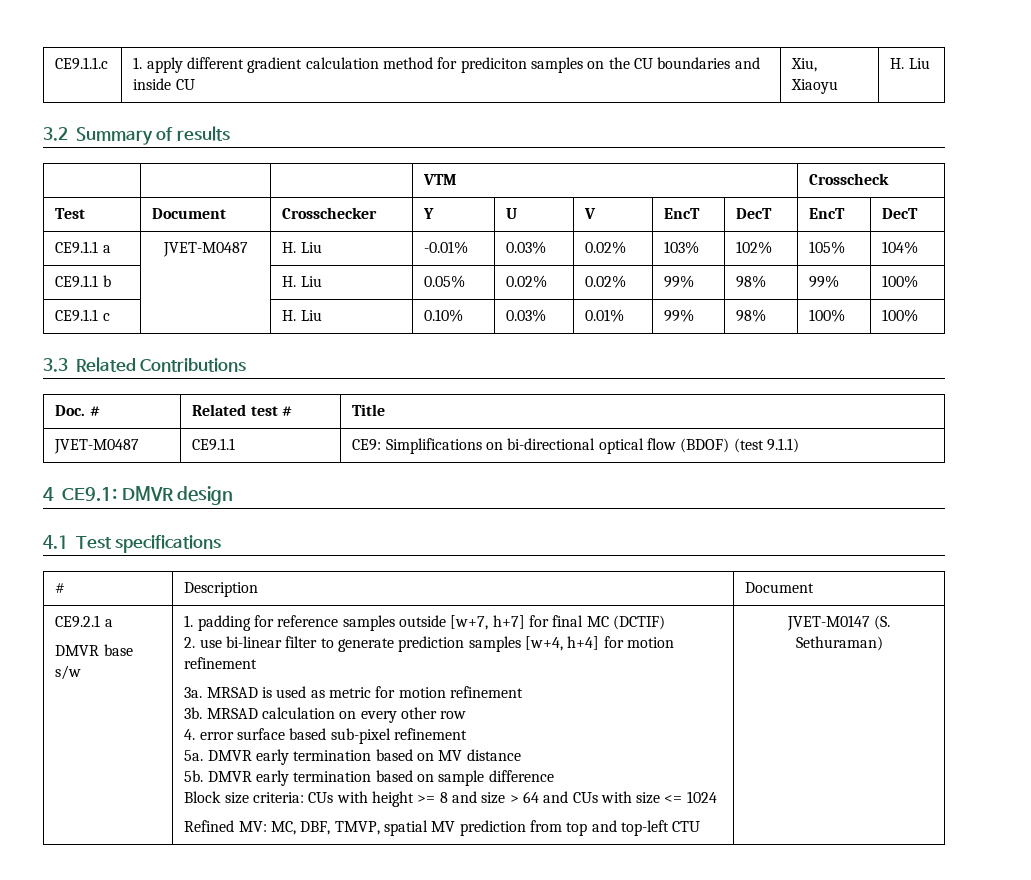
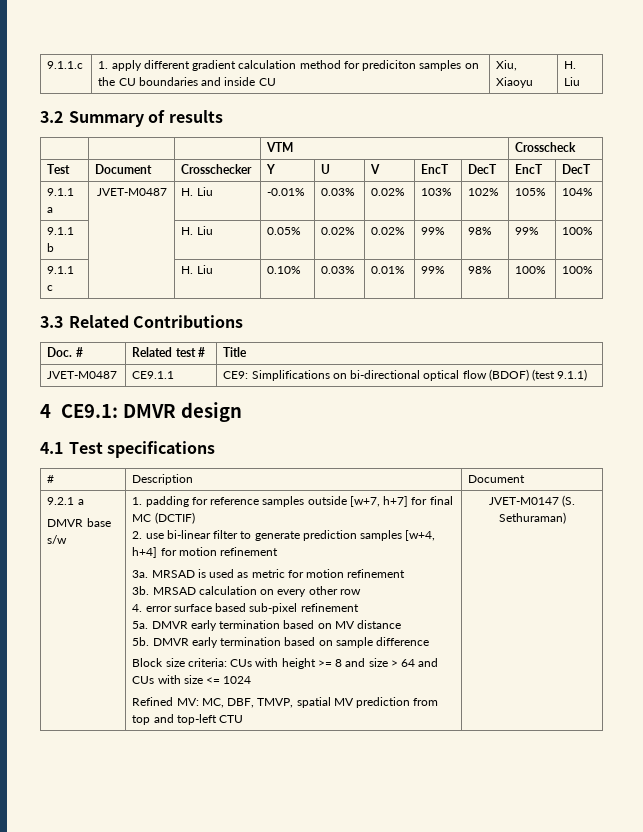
- CE9.1.1.c | 1. apply different gradient calculation method for prediciton samples on the CU boundaries and inside CU | Xiu, Xiaoyu | H. Liu
+ 9.1.1.c | 1. apply different gradient calculation method for prediciton samples on the CU boundaries and inside CU | Xiu, Xiaoyu | H. Liu
- CE9.1.1 a | JVET-M0487 | H. Liu | -0.01% | 0.03% | 0.02% | 103% | 102% | 105% | 104%
+ 9.1.1 a | JVET-M0487 | H. Liu | -0.01% | 0.03% | 0.02% | 103% | 102% | 105% | 104%
- CE9.1.1 b | | H. Liu | 0.05% | 0.02% | 0.02% | 99% | 98% | 99% | 100%
+ 9.1.1 b | | H. Liu | 0.05% | 0.02% | 0.02% | 99% | 98% | 99% | 100%
- CE9.1.1 c | | H. Liu | 0.10% | 0.03% | 0.01% | 99% | 98% | 100% | 100%
+ 9.1.1 c | | H. Liu | 0.10% | 0.03% | 0.01% | 99% | 98% | 100% | 100%
- CE9.2.1 a
+ 9.2.1 a

